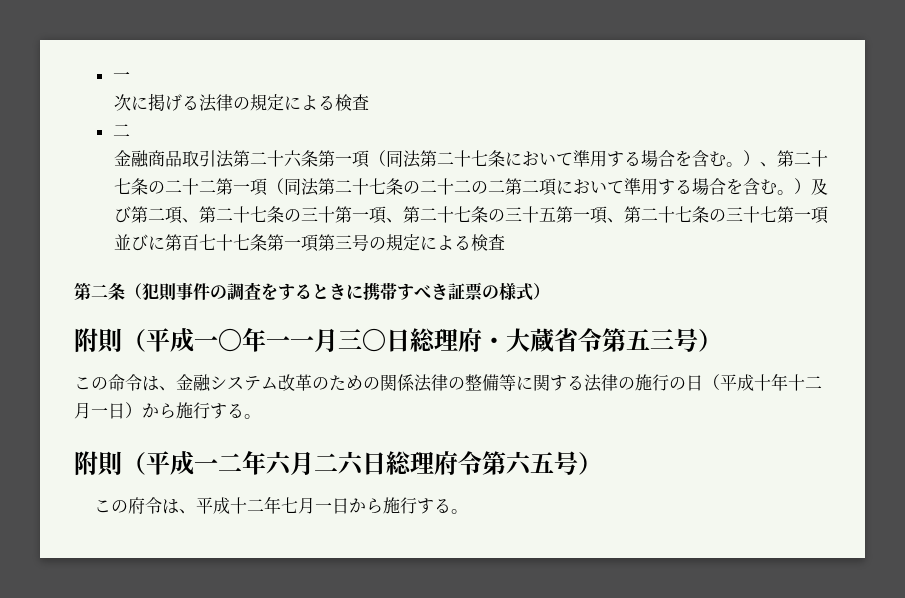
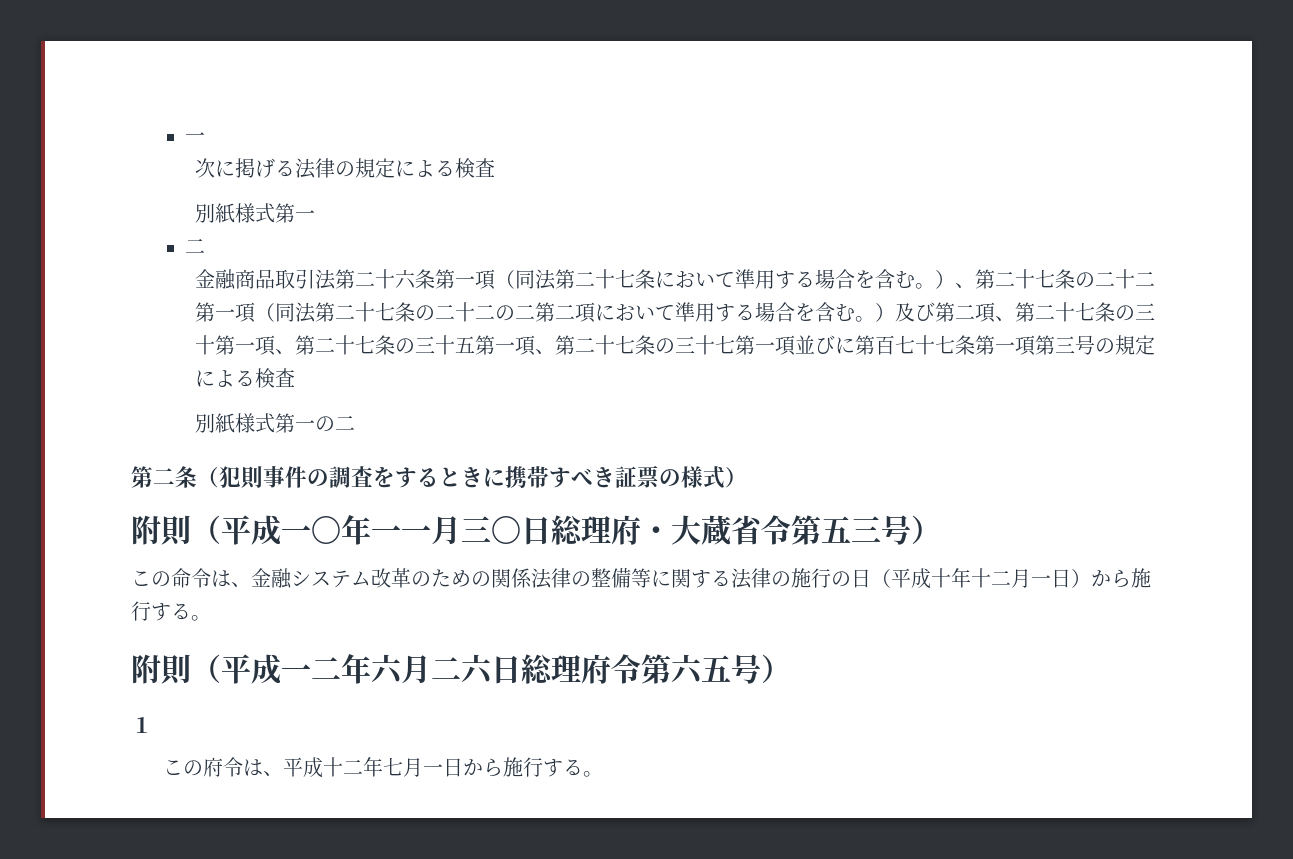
  次に掲げる法律の規定による検査
+ 別紙様式第一
+ 別紙様式第一の二
+ １

